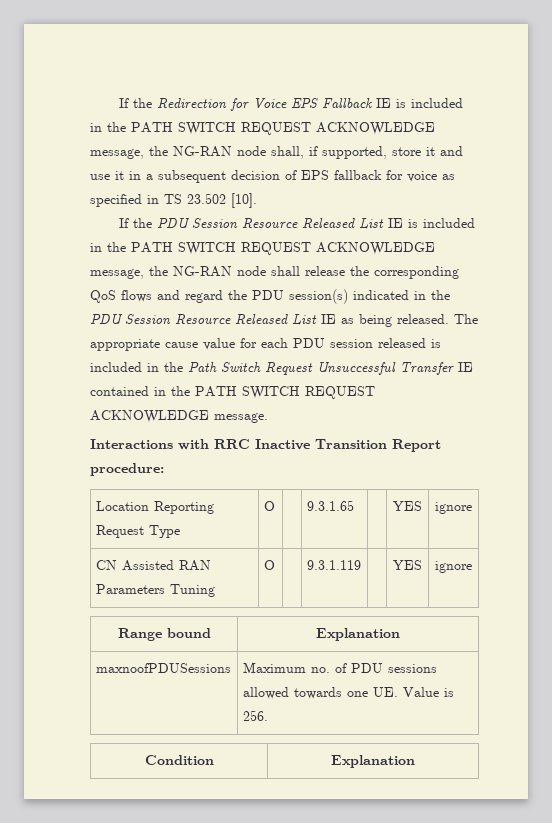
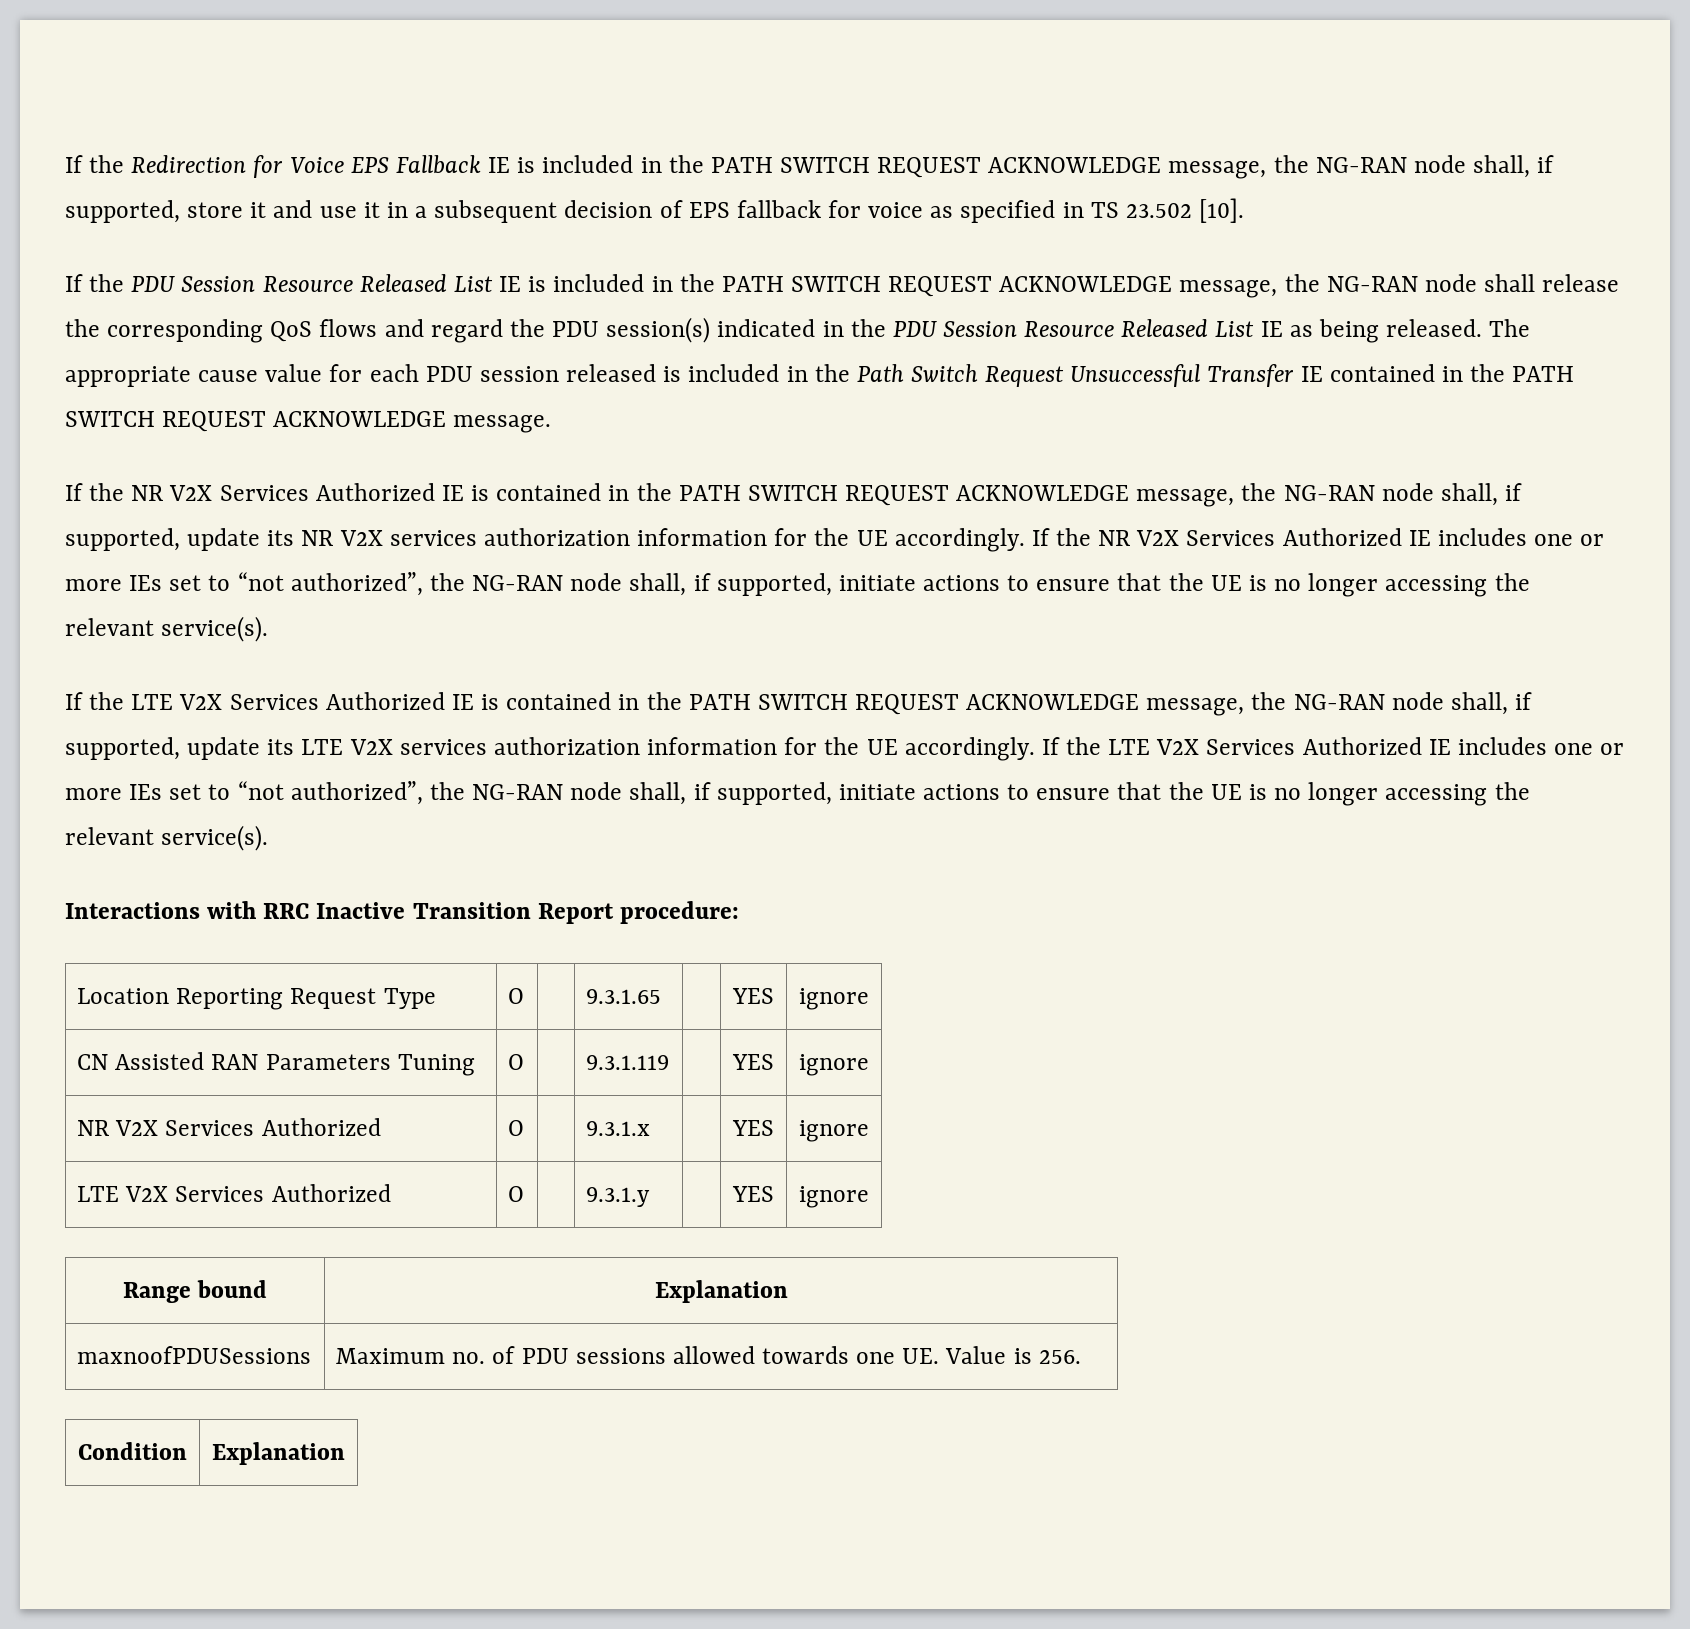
+ If the NR V2X Services Authorized IE is contained in the PATH SWITCH REQUEST ACKNOWLEDGE message, the NG-RAN node shall, if supported, update its NR V2X services authorization information for the UE accordingly. If the NR V2X Services Authorized IE includes one or more IEs set to “not authorized”, the NG-RAN node shall, if supported, initiate actions to ensure that the UE is no longer accessing the relevant service(s).
+ If the LTE V2X Services Authorized IE is contained in the PATH SWITCH REQUEST ACKNOWLEDGE message, the NG-RAN node shall, if supported, update its LTE V2X services authorization information for the UE accordingly. If the LTE V2X Services Authorized IE includes one or more IEs set to “not authorized”, the NG-RAN node shall, if supported, initiate actions to ensure that the UE is no longer accessing the relevant service(s).
+ NR V2X Services Authorized | O | | 9.3.1.x | | YES | ignore
+ LTE V2X Services Authorized | O | | 9.3.1.y | | YES | ignore

